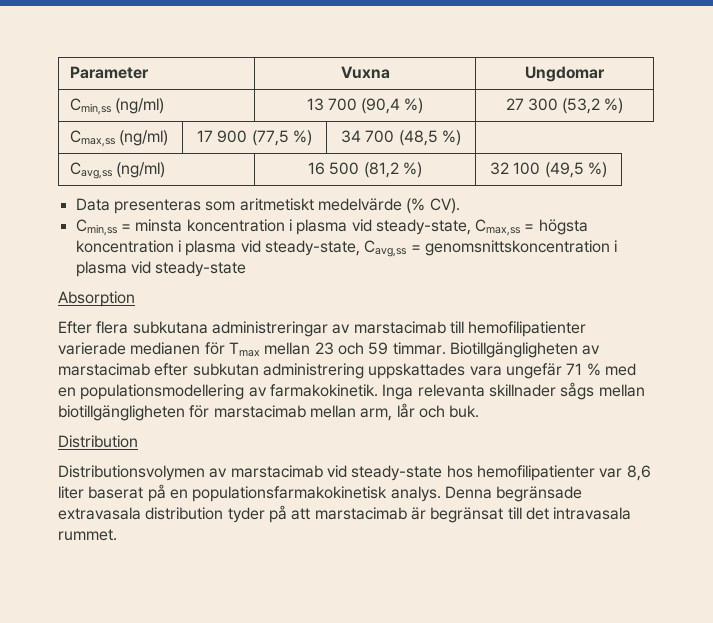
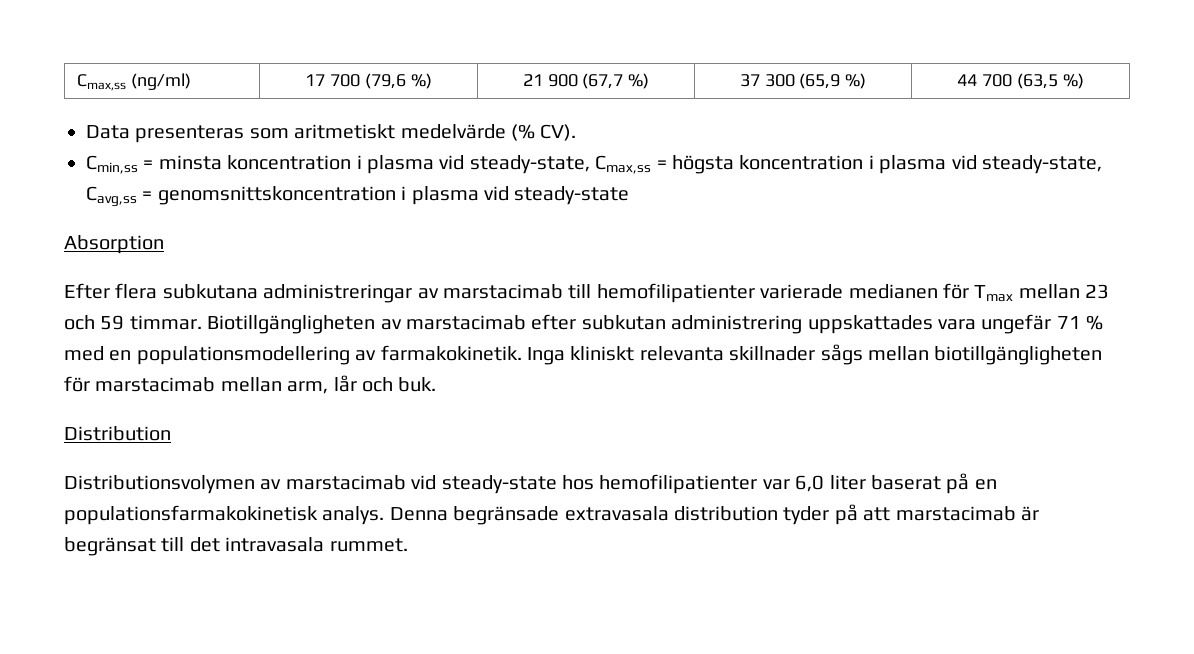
- Parameter | Vuxna | Ungdomar
- Cmin,ss (ng/ml) | 13 700 (90,4 %) | 27 300 (53,2 %)
- Cmax,ss (ng/ml) | 17 900 (77,5 %) | 34 700 (48,5 %)
- Cavg,ss (ng/ml) | 16 500 (81,2 %) | 32 100 (49,5 %)
+ Cmax,ss (ng/ml) | 17 700 (79,6 %) | 21 900 (67,7 %) | 37 300 (65,9 %) | 44 700 (63,5 %)
- Inga relevanta skillnader sågs mellan biotillgängligheten för marstacimab mellan arm, lår och buk.
+ Inga kliniskt relevanta skillnader sågs mellan biotillgängligheten för marstacimab mellan arm, lår och buk.
- Distributionsvolymen av marstacimab vid steady-state hos hemofilipatienter var 8,6 liter baserat på en populationsfarmakokinetisk analys.
+ Distributionsvolymen av marstacimab vid steady-state hos hemofilipatienter var 6,0 liter baserat på en populationsfarmakokinetisk analys.

